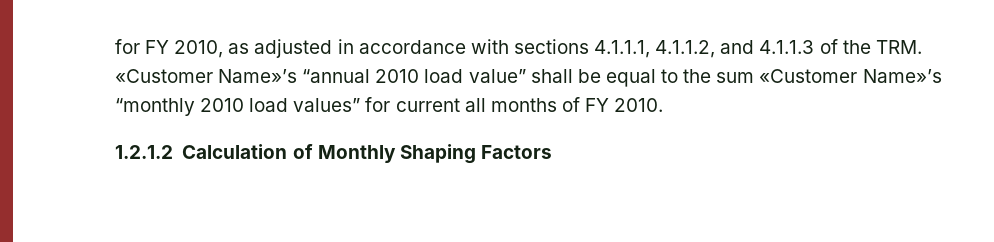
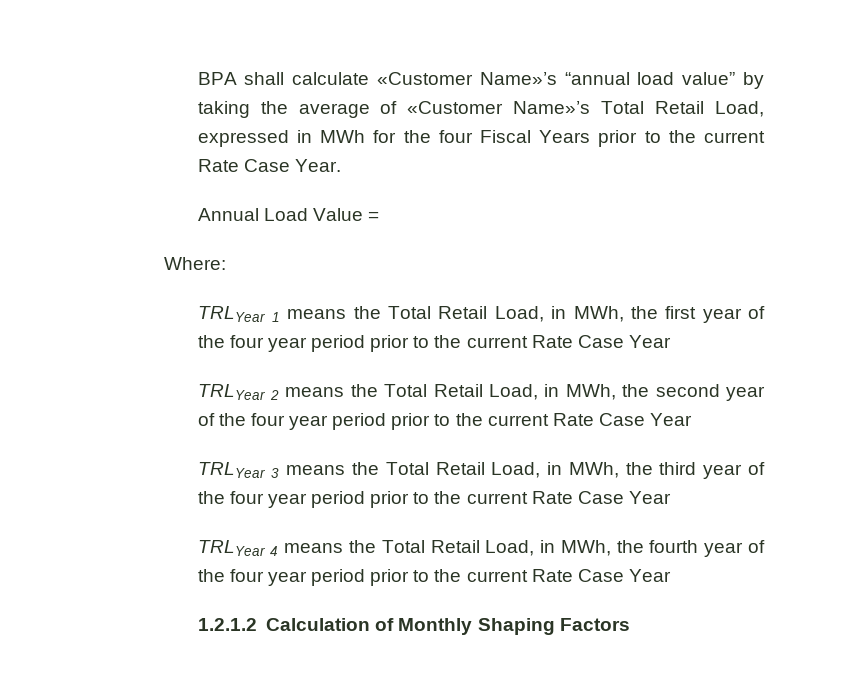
- for FY 2010, as adjusted in accordance with sections 4.1.1.1, 4.1.1.2, and 4.1.1.3 of the TRM. «Customer Name»’s “annual 2010 load value” shall be equal to the sum «Customer Name»’s “monthly 2010 load values” for current all months of FY 2010.
+ BPA shall calculate «Customer Name»’s “annual load value” by taking the average of «Customer Name»’s Total Retail Load, expressed in MWh for the four Fiscal Years prior to the current Rate Case Year.
+ Annual Load Value =
+ Where:
+ TRLYear 1 means the Total Retail Load, in MWh, the first year of the four year period prior to the current Rate Case Year
+ TRLYear 2 means the Total Retail Load, in MWh, the second year of the four year period prior to the current Rate Case Year
+ TRLYear 3 means the Total Retail Load, in MWh, the third year of the four year period prior to the current Rate Case Year
+ TRLYear 4 means the Total Retail Load, in MWh, the fourth year of the four year period prior to the current Rate Case Year

